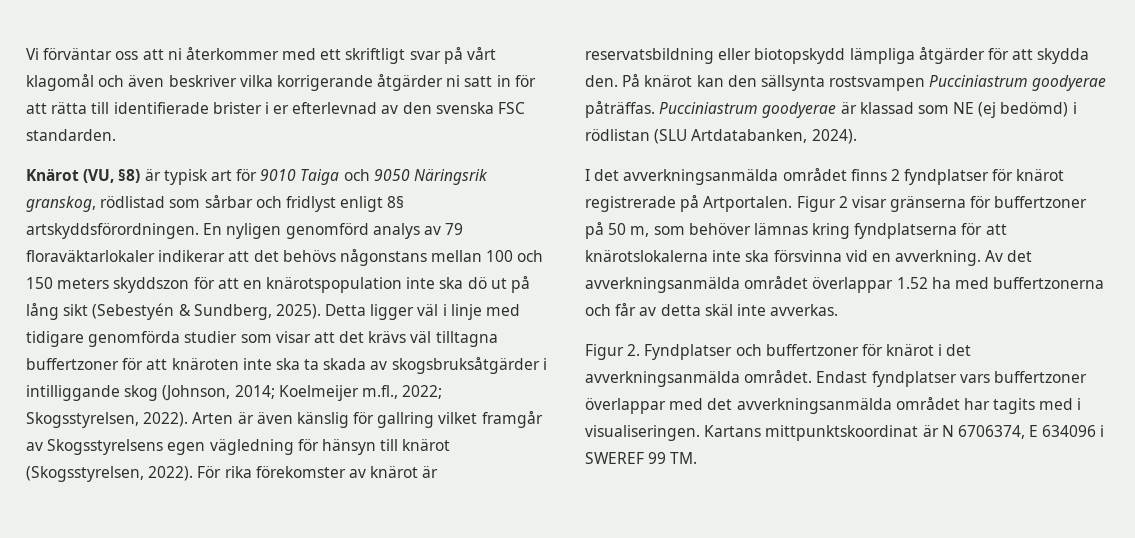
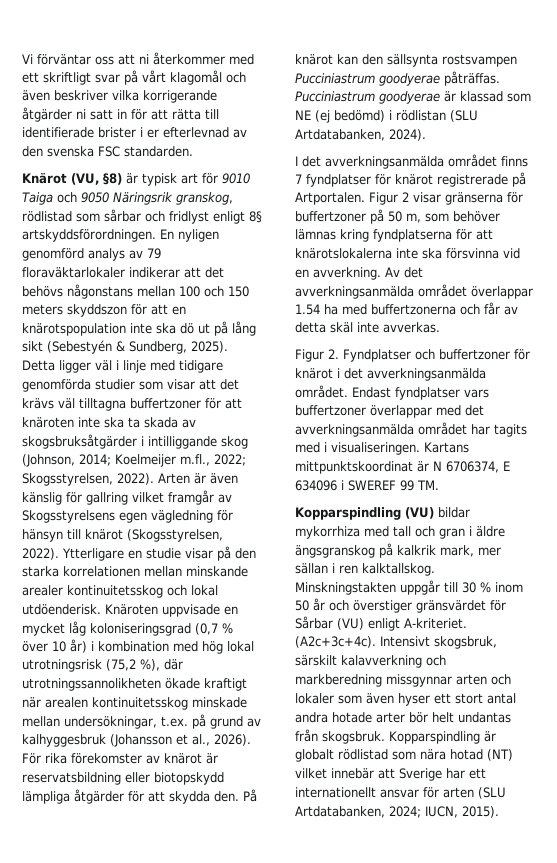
+ Ytterligare en studie visar på den starka korrelationen mellan minskande arealer kontinuitetsskog och lokal utdöenderisk. Knäroten uppvisade en mycket låg koloniseringsgrad (0,7 % över 10 år) i kombination med hög lokal utrotningsrisk (75,2 %), där utrotningssannolikheten ökade kraftigt när arealen kontinuitetsskog minskade mellan undersökningar, t.ex. på grund av kalhyggesbruk (Johansson et al., 2026).
- I det avverkningsanmälda området finns 2 fyndplatser för knärot registrerade på Artportalen.
+ I det avverkningsanmälda området finns 7 fyndplatser för knärot registrerade på Artportalen.
- Av det avverkningsanmälda området överlappar 1.52 ha med buffertzonerna och får av detta skäl inte avverkas.
+ Av det avverkningsanmälda området överlappar 1.54 ha med buffertzonerna och får av detta skäl inte avverkas.
+ Kopparspindling (VU) bildar mykorrhiza med tall och gran i äldre ängsgranskog på kalkrik mark, mer sällan i ren kalktallskog. Minskningstakten uppgår till 30 % inom 50 år och överstiger gränsvärdet för Sårbar (VU) enligt A-kriteriet. (A2c+3c+4c). Intensivt skogsbruk, särskilt kalavverkning och markberedning missgynnar arten och lokaler som även hyser ett stort antal andra hotade arter bör helt undantas från skogsbruk. Kopparspindling är globalt rödlistad som nära hotad (NT) vilket innebär att Sverige har ett internationellt ansvar för arten (SLU Artdatabanken, 2024; IUCN, 2015).

